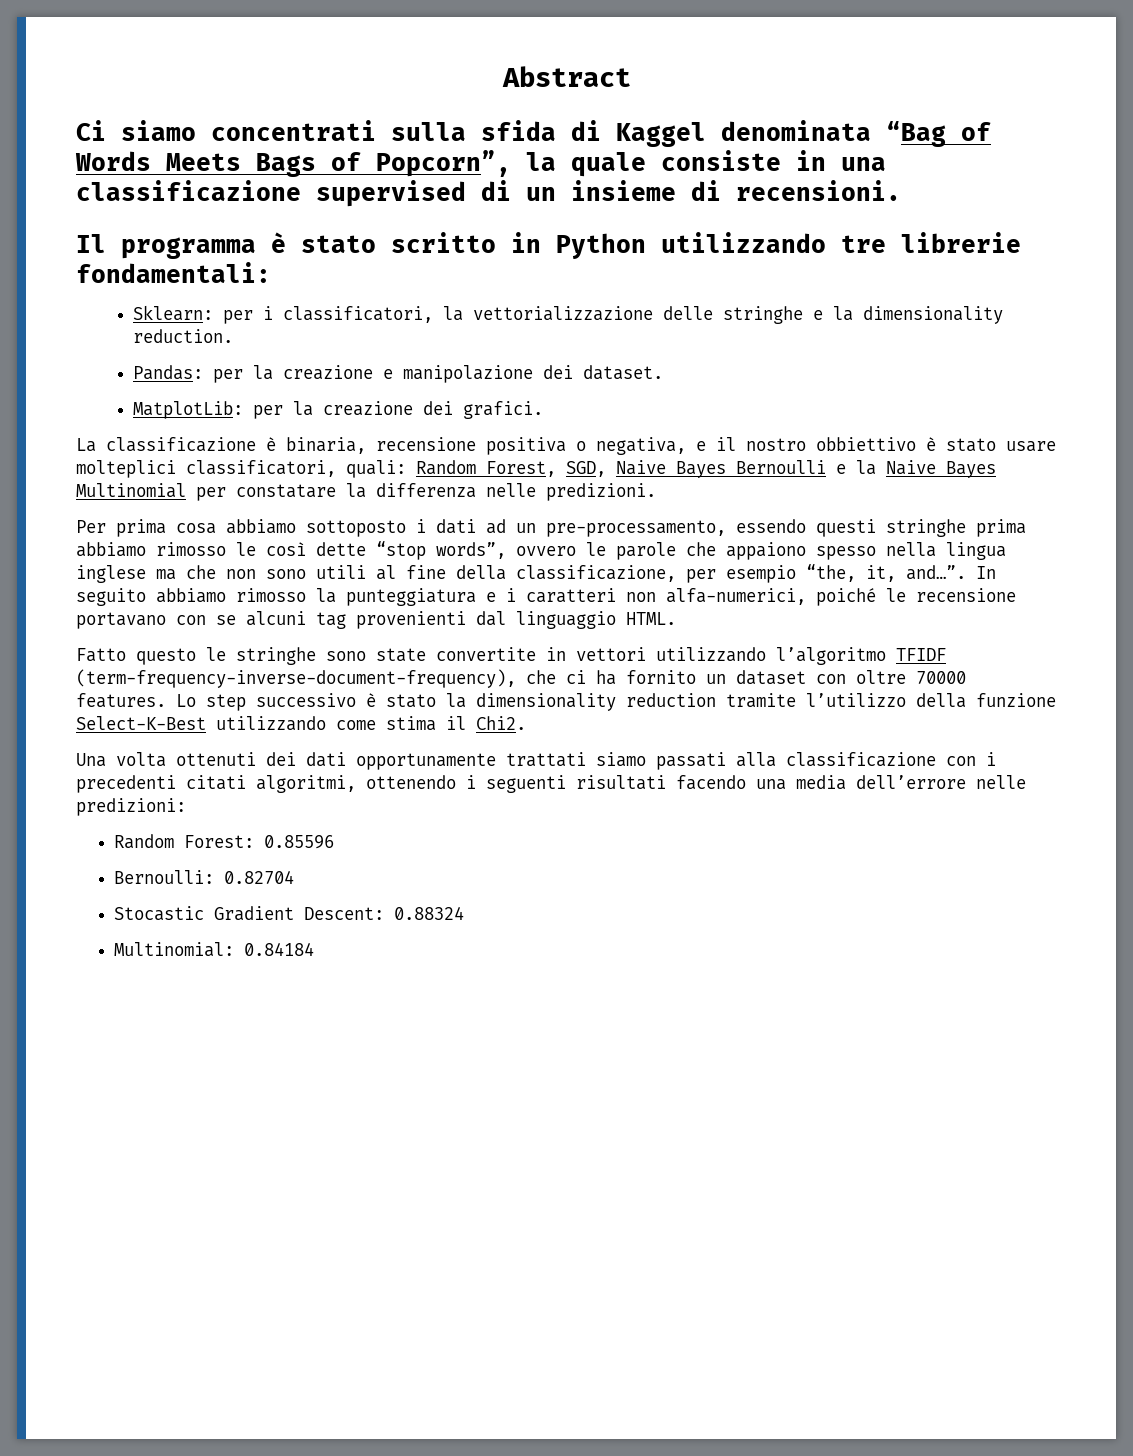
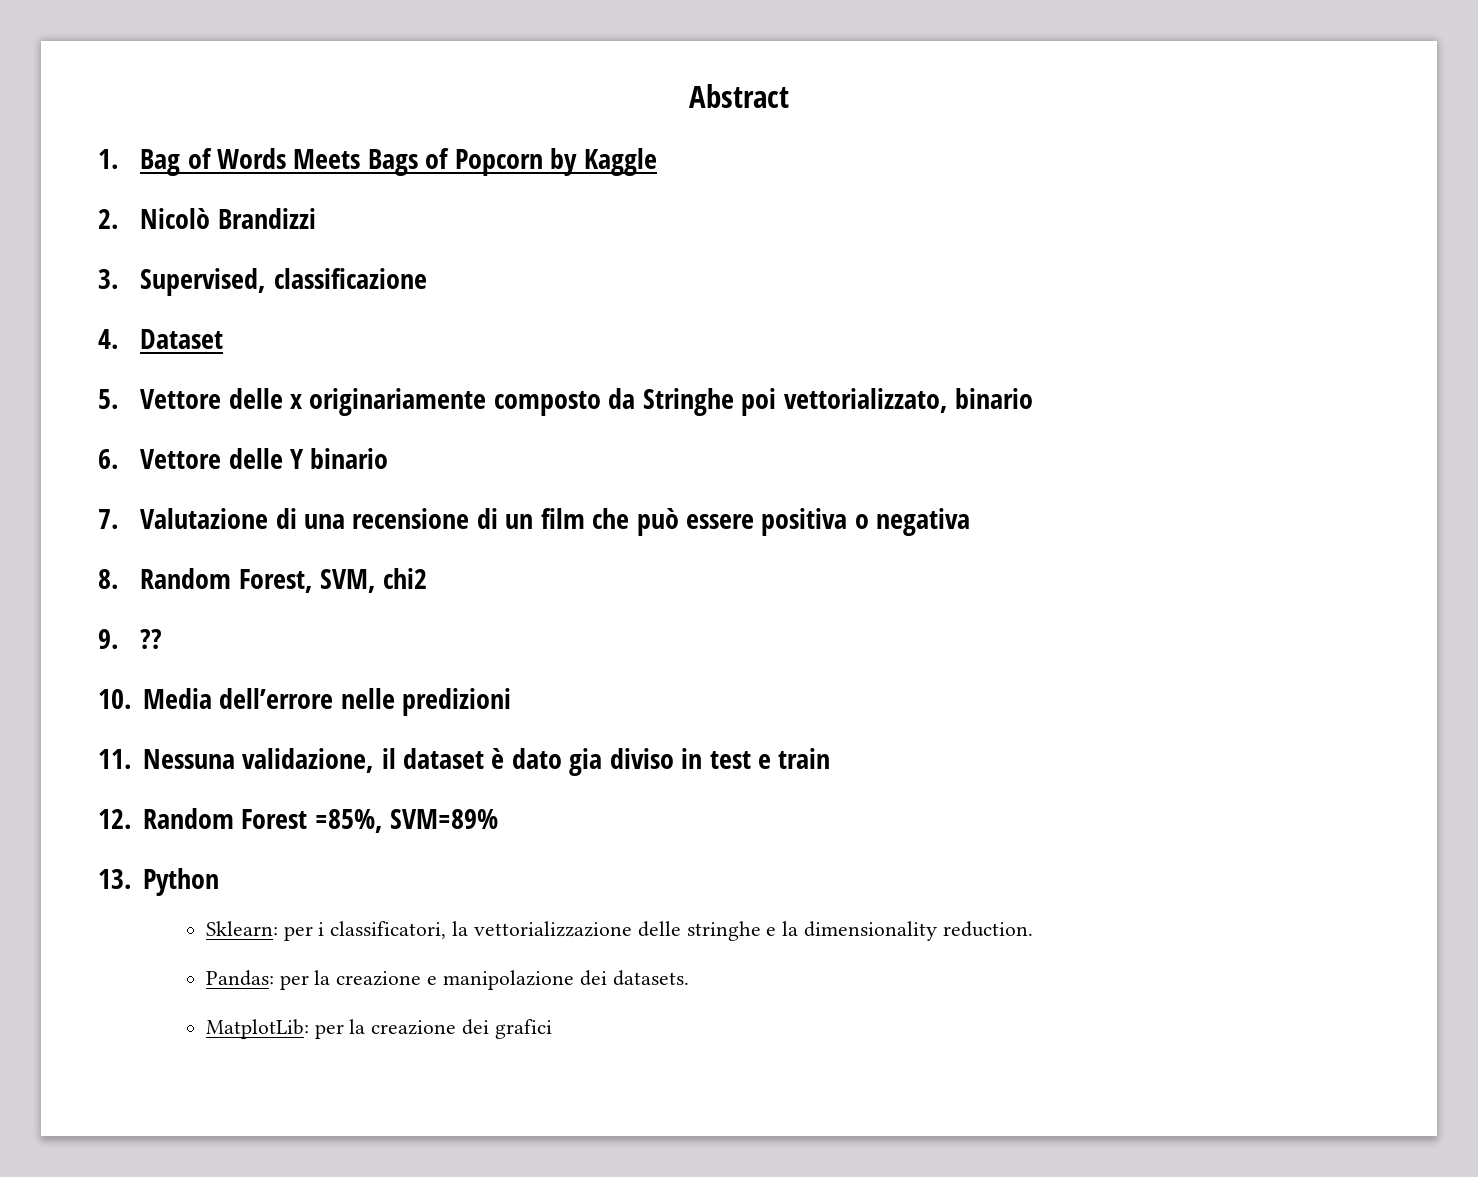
- Ci siamo concentrati sulla sfida di Kaggel denominata “Bag of Words Meets Bags of Popcorn”, la quale consiste in una classificazione supervised di un insieme di recensioni.
- Il programma è stato scritto in Python utilizzando tre librerie fondamentali:
+ 1. Bag of Words Meets Bags of Popcorn by Kaggle
+ 2. Nicolò Brandizzi
+ 3. Supervised, classificazione
+ 4. Dataset
+ 5. Vettore delle x originariamente composto da Stringhe poi vettorializzato, binario
+ 6. Vettore delle Y binario
+ 7. Valutazione di una recensione di un film che può essere positiva o negativa
+ 8. Random Forest, SVM, chi2
+ 9. ??
+ 10. Media dell’errore nelle predizioni
+ 11. Nessuna validazione, il dataset è dato gia diviso in test e train
+ 12. Random Forest =85%, SVM=89%
+ 13. Python
- Pandas: per la creazione e manipolazione dei dataset.
+ Pandas: per la creazione e manipolazione dei datasets.
- MatplotLib: per la creazione dei grafici.
- La classificazione è binaria, recensione positiva o negativa, e il nostro obbiettivo è stato usare molteplici classificatori, quali: Random Forest, SGD, Naive Bayes Bernoulli e la Naive Bayes Multinomial per constatare la differenza nelle predizioni.
- Per prima cosa abbiamo sottoposto i dati ad un pre-processamento, essendo questi stringhe prima abbiamo rimosso le così dette “stop words”, ovvero le parole che appaiono spesso nella lingua inglese ma che non sono utili al fine della classificazione, per esempio “the, it, and…”. In seguito abbiamo rimosso la punteggiatura e i caratteri non alfa-numerici, poiché le recensione portavano con se alcuni tag provenienti dal linguaggio HTML.
- Fatto questo le stringhe sono state convertite in vettori utilizzando l’algoritmo TFIDF (term-frequency-inverse-document-frequency), che ci ha fornito un dataset con oltre 70000 features. Lo step successivo è stato la dimensionality reduction tramite l’utilizzo della funzione Select-K-Best utilizzando come stima il Chi2.
- Una volta ottenuti dei dati opportunamente trattati siamo passati alla classificazione con i precedenti citati algoritmi, ottenendo i seguenti risultati facendo una media dell’errore nelle predizioni:
- Random Forest: 0.85596
- Bernoulli: 0.82704
- Stocastic Gradient Descent: 0.88324
- Multinomial: 0.84184
+ MatplotLib: per la creazione dei grafici

